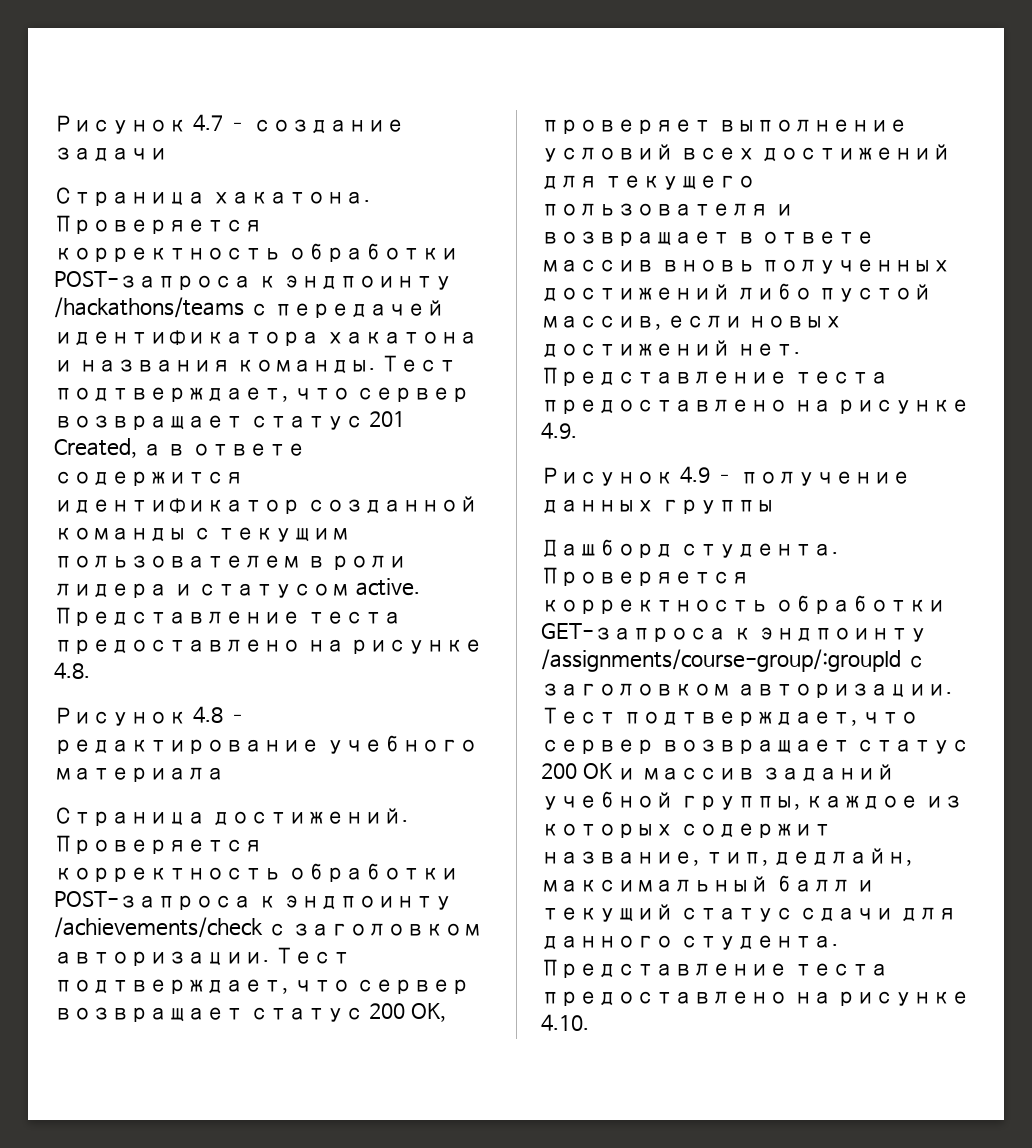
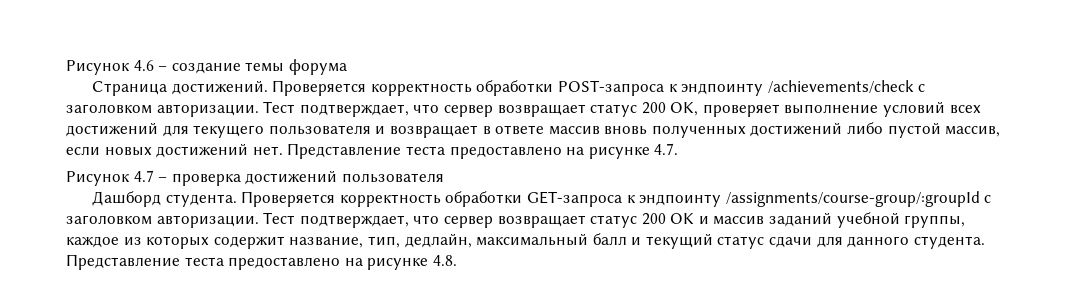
- Рисунок 4.7 – создание задачи
- Страница хакатона. Проверяется корректность обработки POST-запроса к эндпоинту /hackathons/teams с передачей идентификатора хакатона и названия команды. Тест подтверждает, что сервер возвращает статус 201 Created, а в ответе содержится идентификатор созданной команды с текущим пользователем в роли лидера и статусом active. Представление теста предоставлено на рисунке 4.8.
- Рисунок 4.8 – редактирование учебного материала
+ Рисунок 4.6 – создание темы форума
- Представление теста предоставлено на рисунке 4.9.
- Рисунок 4.9 – получение данных группы
+ Представление теста предоставлено на рисунке 4.7.
+ Рисунок 4.7 – проверка достижений пользователя
- Представление теста предоставлено на рисунке 4.10.
+ Представление теста предоставлено на рисунке 4.8.

